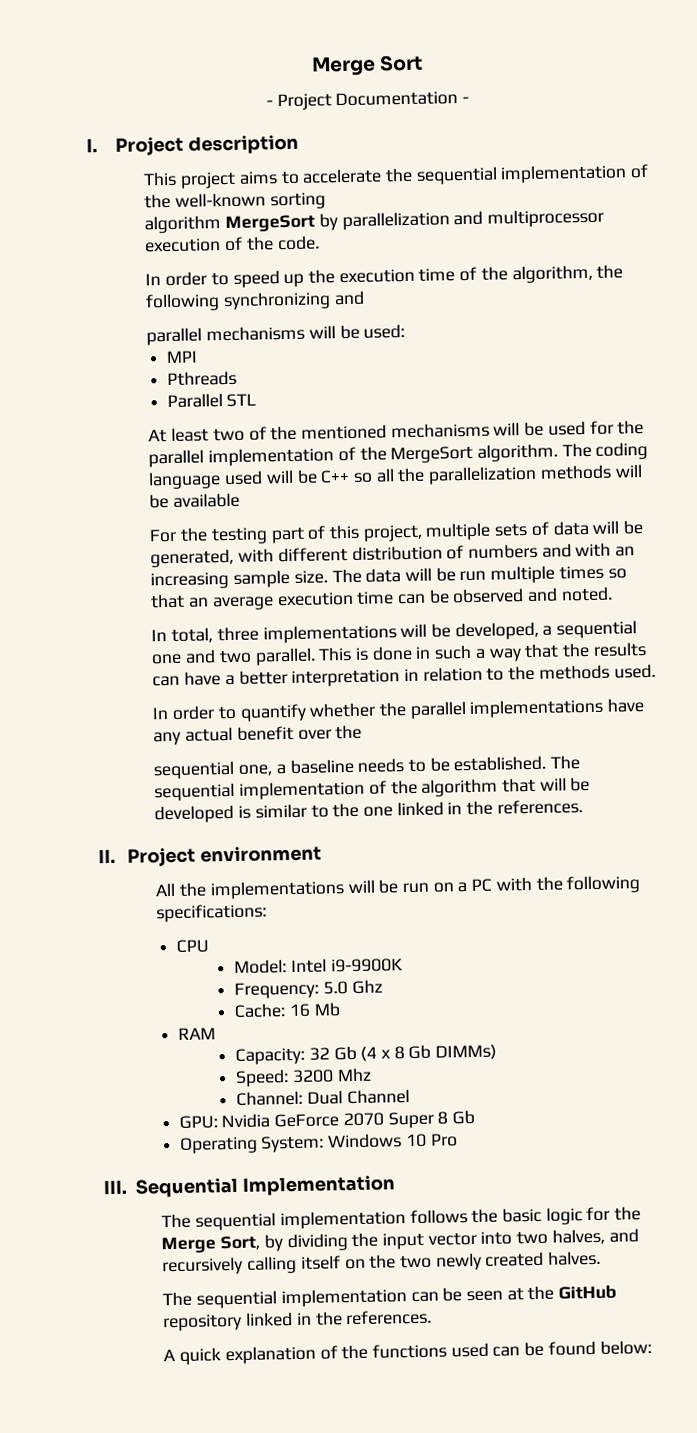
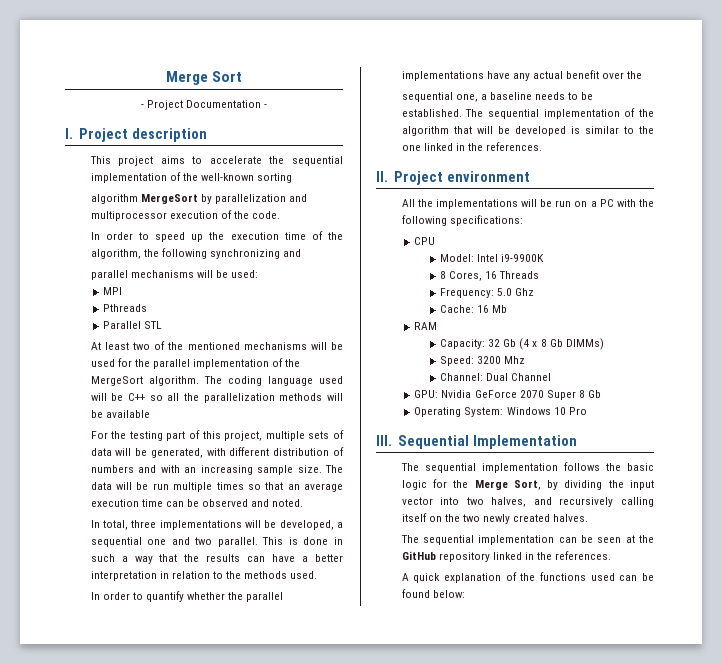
+ 8 Cores, 16 Threads

